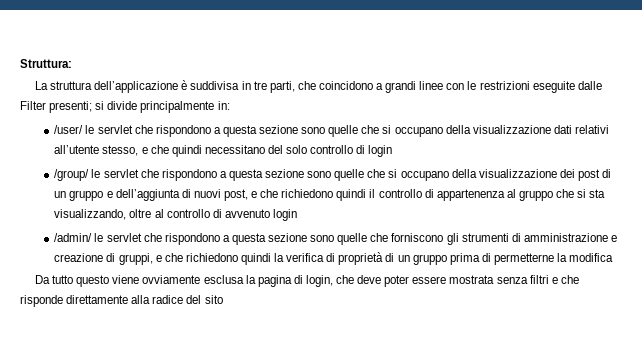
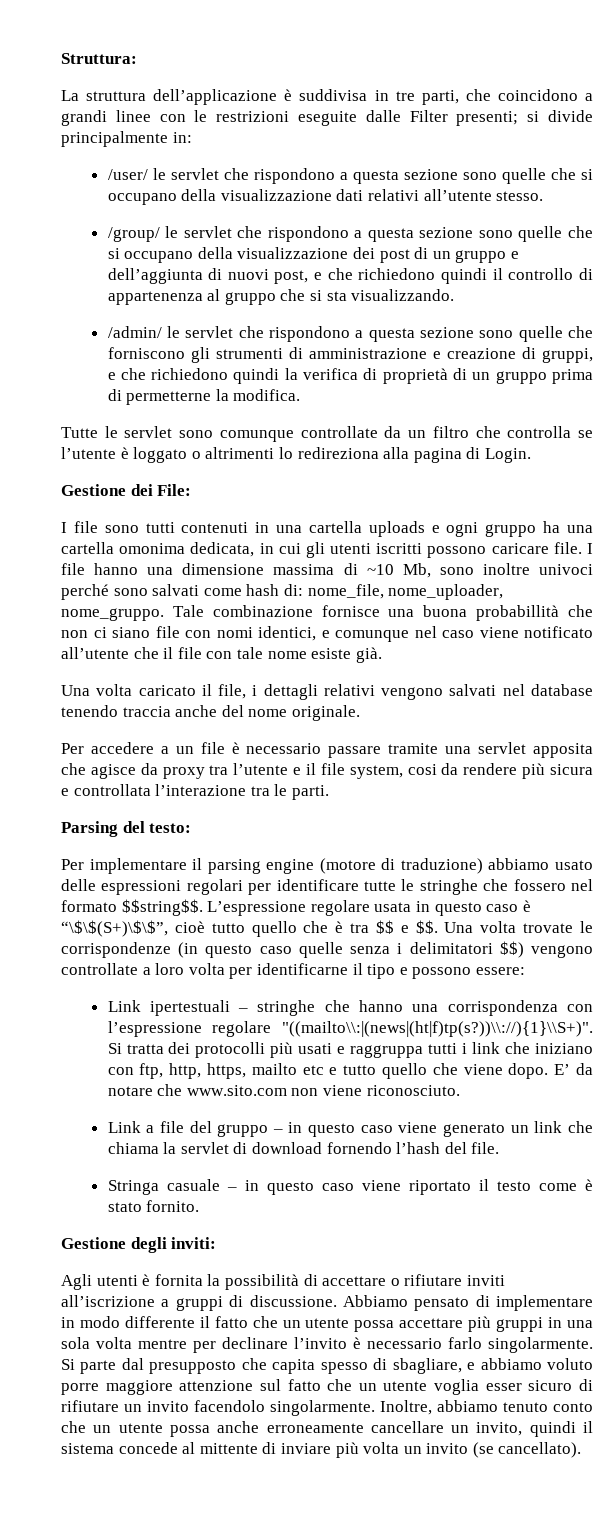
- /user/ le servlet che rispondono a questa sezione sono quelle che si occupano della visualizzazione dati relativi all’utente stesso, e che quindi necessitano del solo controllo di login
+ /user/ le servlet che rispondono a questa sezione sono quelle che si occupano della visualizzazione dati relativi all’utente stesso.
- /group/ le servlet che rispondono a questa sezione sono quelle che si occupano della visualizzazione dei post di un gruppo e dell’aggiunta di nuovi post, e che richiedono quindi il controllo di appartenenza al gruppo che si sta visualizzando, oltre al controllo di avvenuto login
+ /group/ le servlet che rispondono a questa sezione sono quelle che si occupano della visualizzazione dei post di un gruppo e dell’aggiunta di nuovi post, e che richiedono quindi il controllo di appartenenza al gruppo che si sta visualizzando.
- /admin/ le servlet che rispondono a questa sezione sono quelle che forniscono gli strumenti di amministrazione e creazione di gruppi, e che richiedono quindi la verifica di proprietà di un gruppo prima di permetterne la modifica
- Da tutto questo viene ovviamente esclusa la pagina di login, che deve poter essere mostrata senza filtri e che risponde direttamente alla radice del sito
+ /admin/ le servlet che rispondono a questa sezione sono quelle che forniscono gli strumenti di amministrazione e creazione di gruppi, e che richiedono quindi la verifica di proprietà di un gruppo prima di permetterne la modifica.
+ Tutte le servlet sono comunque controllate da un filtro che controlla se l’utente è loggato o altrimenti lo redireziona alla pagina di Login.
+ Gestione dei File:
+ I file sono tutti contenuti in una cartella uploads e ogni gruppo ha una cartella omonima dedicata, in cui gli utenti iscritti possono caricare file. I file hanno una dimensione massima di ~10 Mb, sono inoltre univoci perché sono salvati come hash di: nome_file, nome_uploader, nome_gruppo. Tale combinazione fornisce una buona probabillità che non ci siano file con nomi identici, e comunque nel caso viene notificato all’utente che il file con tale nome esiste già.
+ Una volta caricato il file, i dettagli relativi vengono salvati nel database tenendo traccia anche del nome originale.
+ Per accedere a un file è necessario passare tramite una servlet apposita che agisce da proxy tra l’utente e il file system, cosi da rendere più sicura e controllata l’interazione tra le parti.
+ Parsing del testo:
+ Per implementare il parsing engine (motore di traduzione) abbiamo usato delle espressioni regolari per identificare tutte le stringhe che fossero nel formato $$string$$. L’espressione regolare usata in questo caso è “\$\$(S+)\$\$”, cioè tutto quello che è tra $$ e $$. Una volta trovate le corrispondenze (in questo caso quelle senza i delimitatori $$) vengono controllate a loro volta per identificarne il tipo e possono essere:
+ Link ipertestuali – stringhe che hanno una corrispondenza con l’espressione regolare "((mailto\\:|(news|(ht|f)tp(s?))\\://){1}\\S+)". Si tratta dei protocolli più usati e raggruppa tutti i link che iniziano con ftp, http, https, mailto etc e tutto quello che viene dopo. E’ da notare che www.sito.com non viene riconosciuto.
+ Link a file del gruppo – in questo caso viene generato un link che chiama la servlet di download fornendo l’hash del file.
+ Stringa casuale – in questo caso viene riportato il testo come è stato fornito.
+ Gestione degli inviti:
+ Agli utenti è fornita la possibilità di accettare o rifiutare inviti all’iscrizione a gruppi di discussione. Abbiamo pensato di implementare in modo differente il fatto che un utente possa accettare più gruppi in una sola volta mentre per declinare l’invito è necessario farlo singolarmente. Si parte dal presupposto che capita spesso di sbagliare, e abbiamo voluto porre maggiore attenzione sul fatto che un utente voglia esser sicuro di rifiutare un invito facendolo singolarmente. Inoltre, abbiamo tenuto conto che un utente possa anche erroneamente cancellare un invito, quindi il sistema concede al mittente di inviare più volta un invito (se cancellato).

